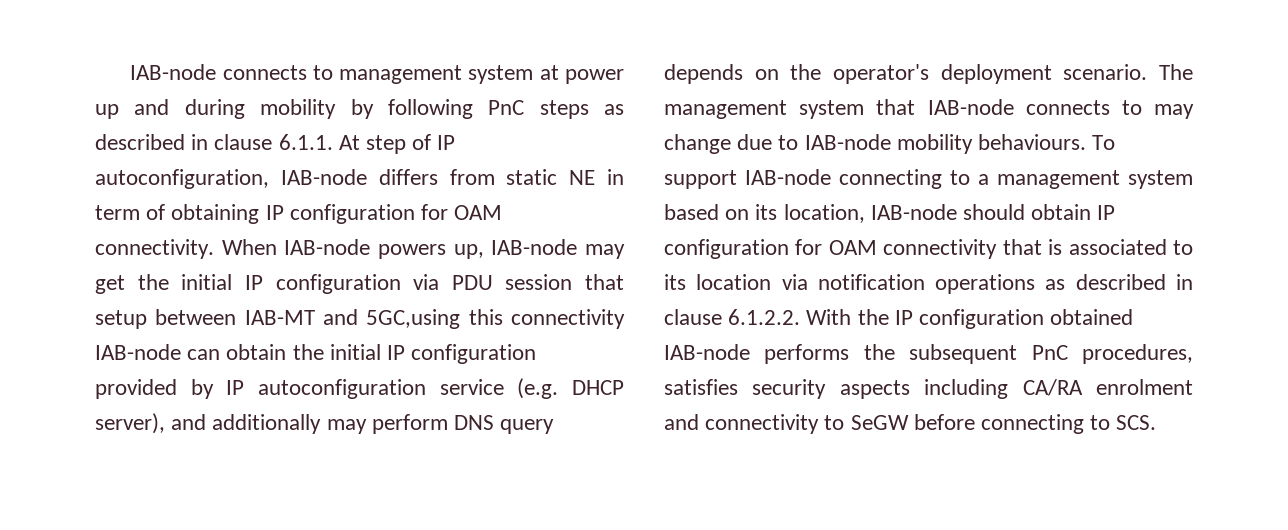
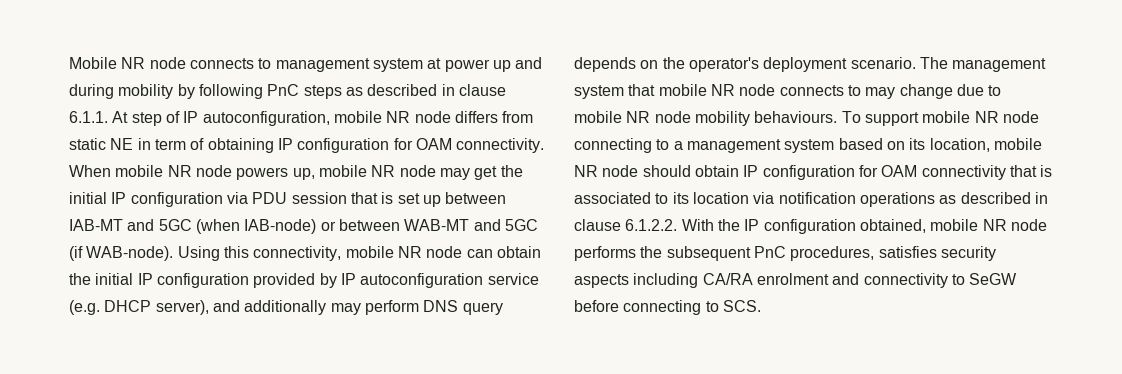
- IAB-node connects to management system at power up and during mobility by following PnC steps as described in clause 6.1.1. At step of IP autoconfiguration, IAB-node differs from static NE in term of obtaining IP configuration for OAM connectivity.
+ Mobile NR node connects to management system at power up and during mobility by following PnC steps as described in clause 6.1.1. At step of IP autoconfiguration, mobile NR node differs from static NE in term of obtaining IP configuration for OAM connectivity.
- When IAB-node powers up, IAB-node may get the initial IP configuration via PDU session that setup between IAB-MT and 5GC,using this connectivity IAB-node can obtain the initial IP configuration provided by IP autoconfiguration service (e.g. DHCP server), and additionally may perform DNS query depends on the operator's deployment scenario.
+ When mobile NR node powers up, mobile NR node may get the initial IP configuration via PDU session that is set up between IAB-MT and 5GC (when IAB-node) or between WAB-MT and 5GC (if WAB-node). Using this connectivity, mobile NR node can obtain the initial IP configuration provided by IP autoconfiguration service (e.g. DHCP server), and additionally may perform DNS query depends on the operator's deployment scenario.
- The management system that IAB-node connects to may change due to IAB-node mobility behaviours.
+ The management system that mobile NR node connects to may change due to mobile NR node mobility behaviours.
- To support IAB-node connecting to a management system based on its location, IAB-node should obtain IP configuration for OAM connectivity that is associated to its location via notification operations as described in clause 6.1.2.2. With the IP configuration obtained IAB-node performs the subsequent PnC procedures, satisfies security aspects including CA/RA enrolment and connectivity to SeGW before connecting to SCS.
+ To support mobile NR node connecting to a management system based on its location, mobile NR node should obtain IP configuration for OAM connectivity that is associated to its location via notification operations as described in clause 6.1.2.2. With the IP configuration obtained, mobile NR node performs the subsequent PnC procedures, satisfies security aspects including CA/RA enrolment and connectivity to SeGW before connecting to SCS.

